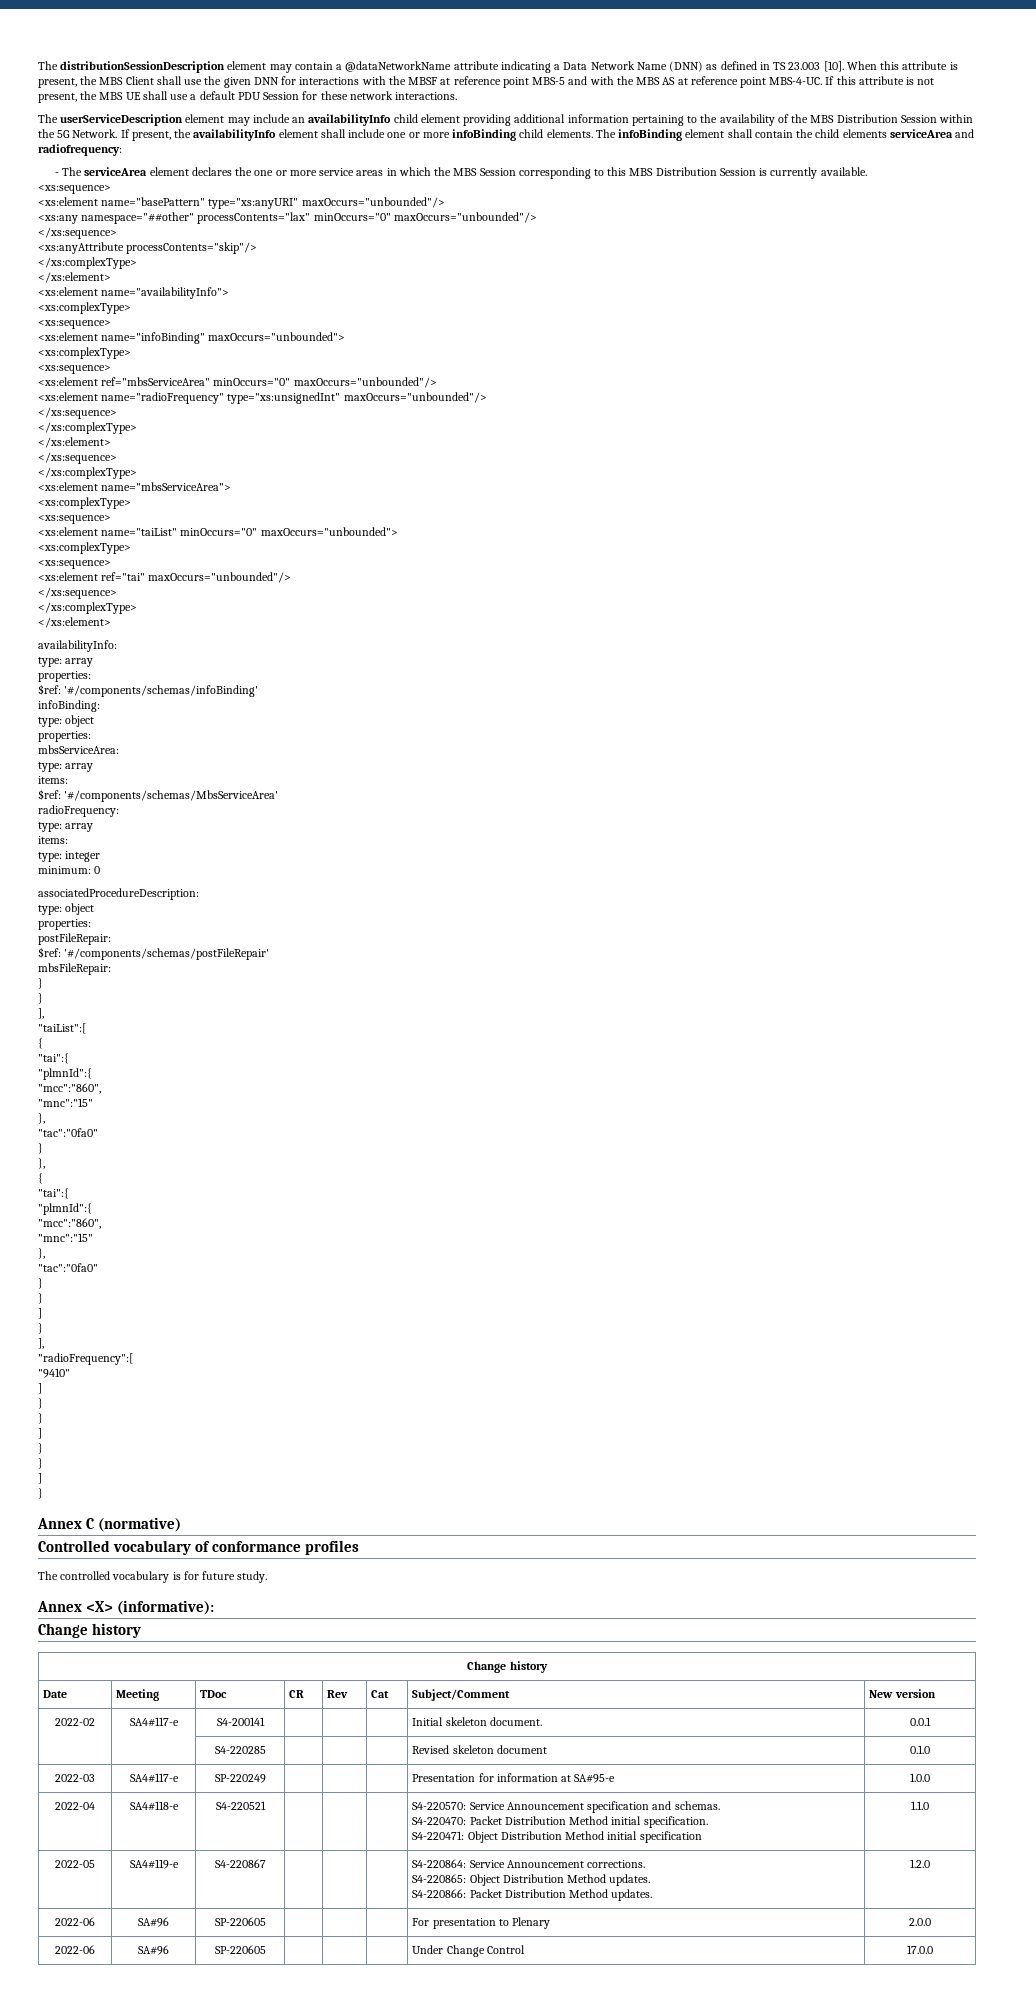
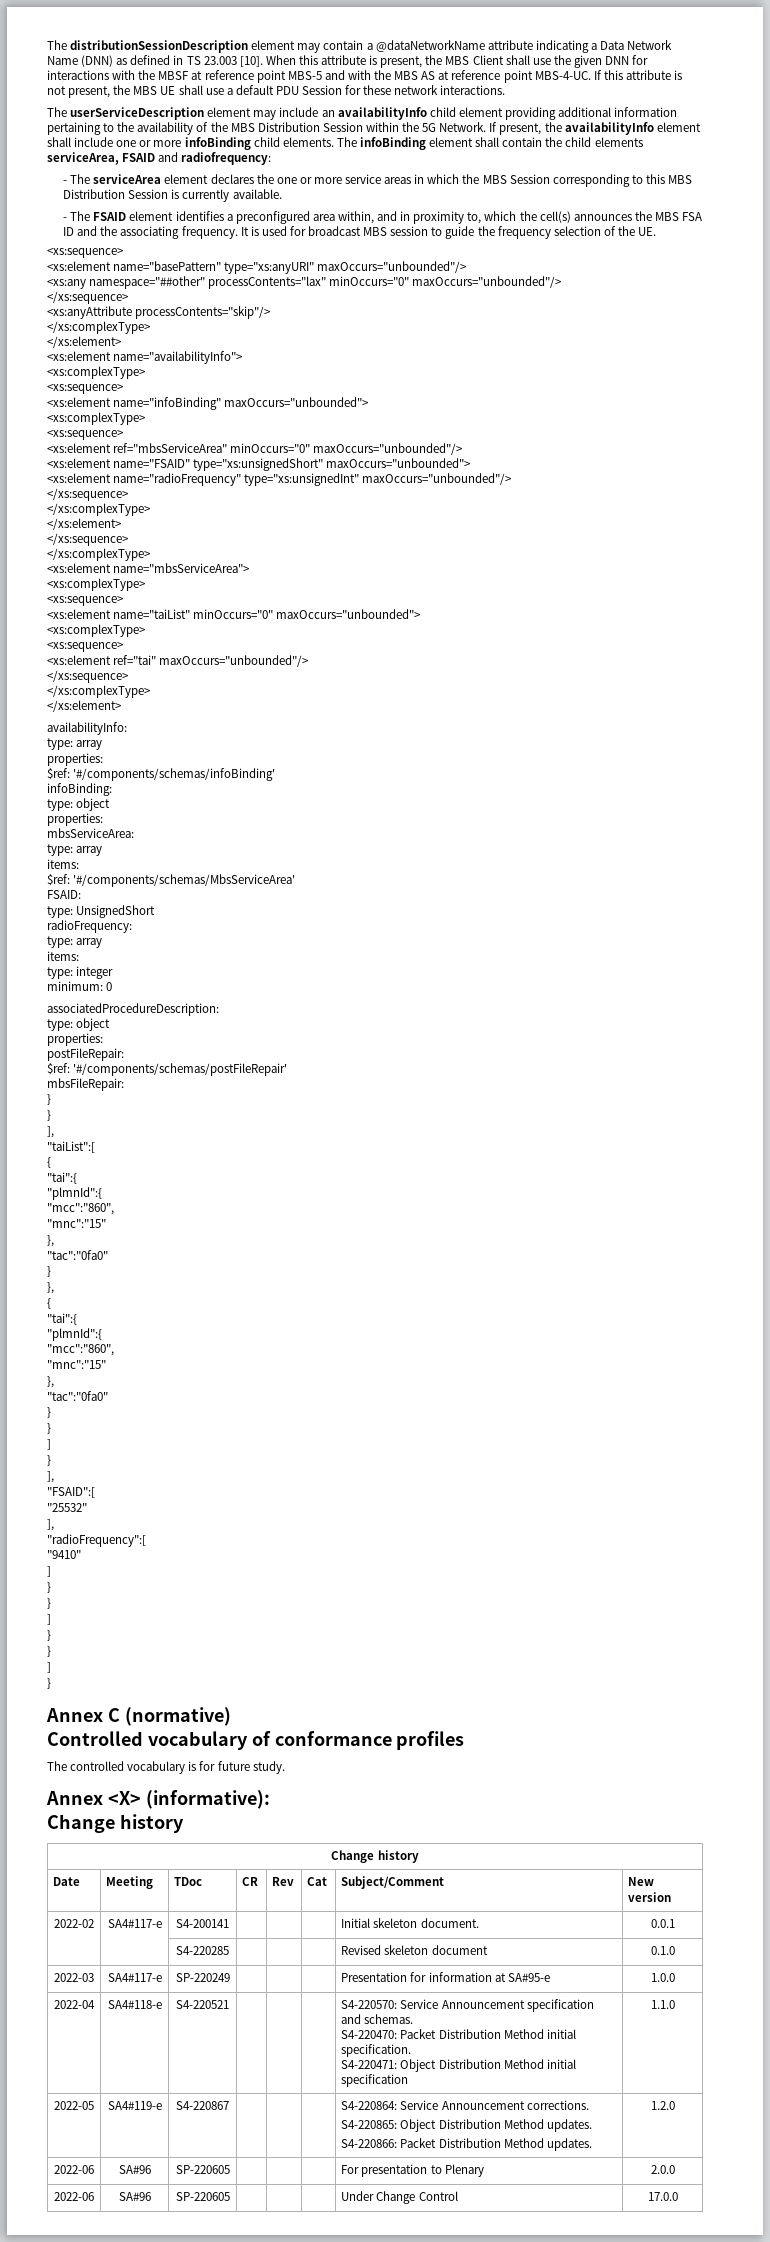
- The infoBinding element shall contain the child elements serviceArea and radiofrequency:
+ The infoBinding element shall contain the child elements serviceArea, FSAID and radiofrequency:
+ - The FSAID element identifies a preconfigured area within, and in proximity to, which the cell(s) announces the MBS FSA ID and the associating frequency. It is used for broadcast MBS session to guide the frequency selection of the UE.
+ <xs:element name="FSAID" type="xs:unsignedShort" maxOccurs="unbounded">
+ FSAID:
+ type: UnsignedShort
+ "FSAID":[
+ "25532"
+ ],

